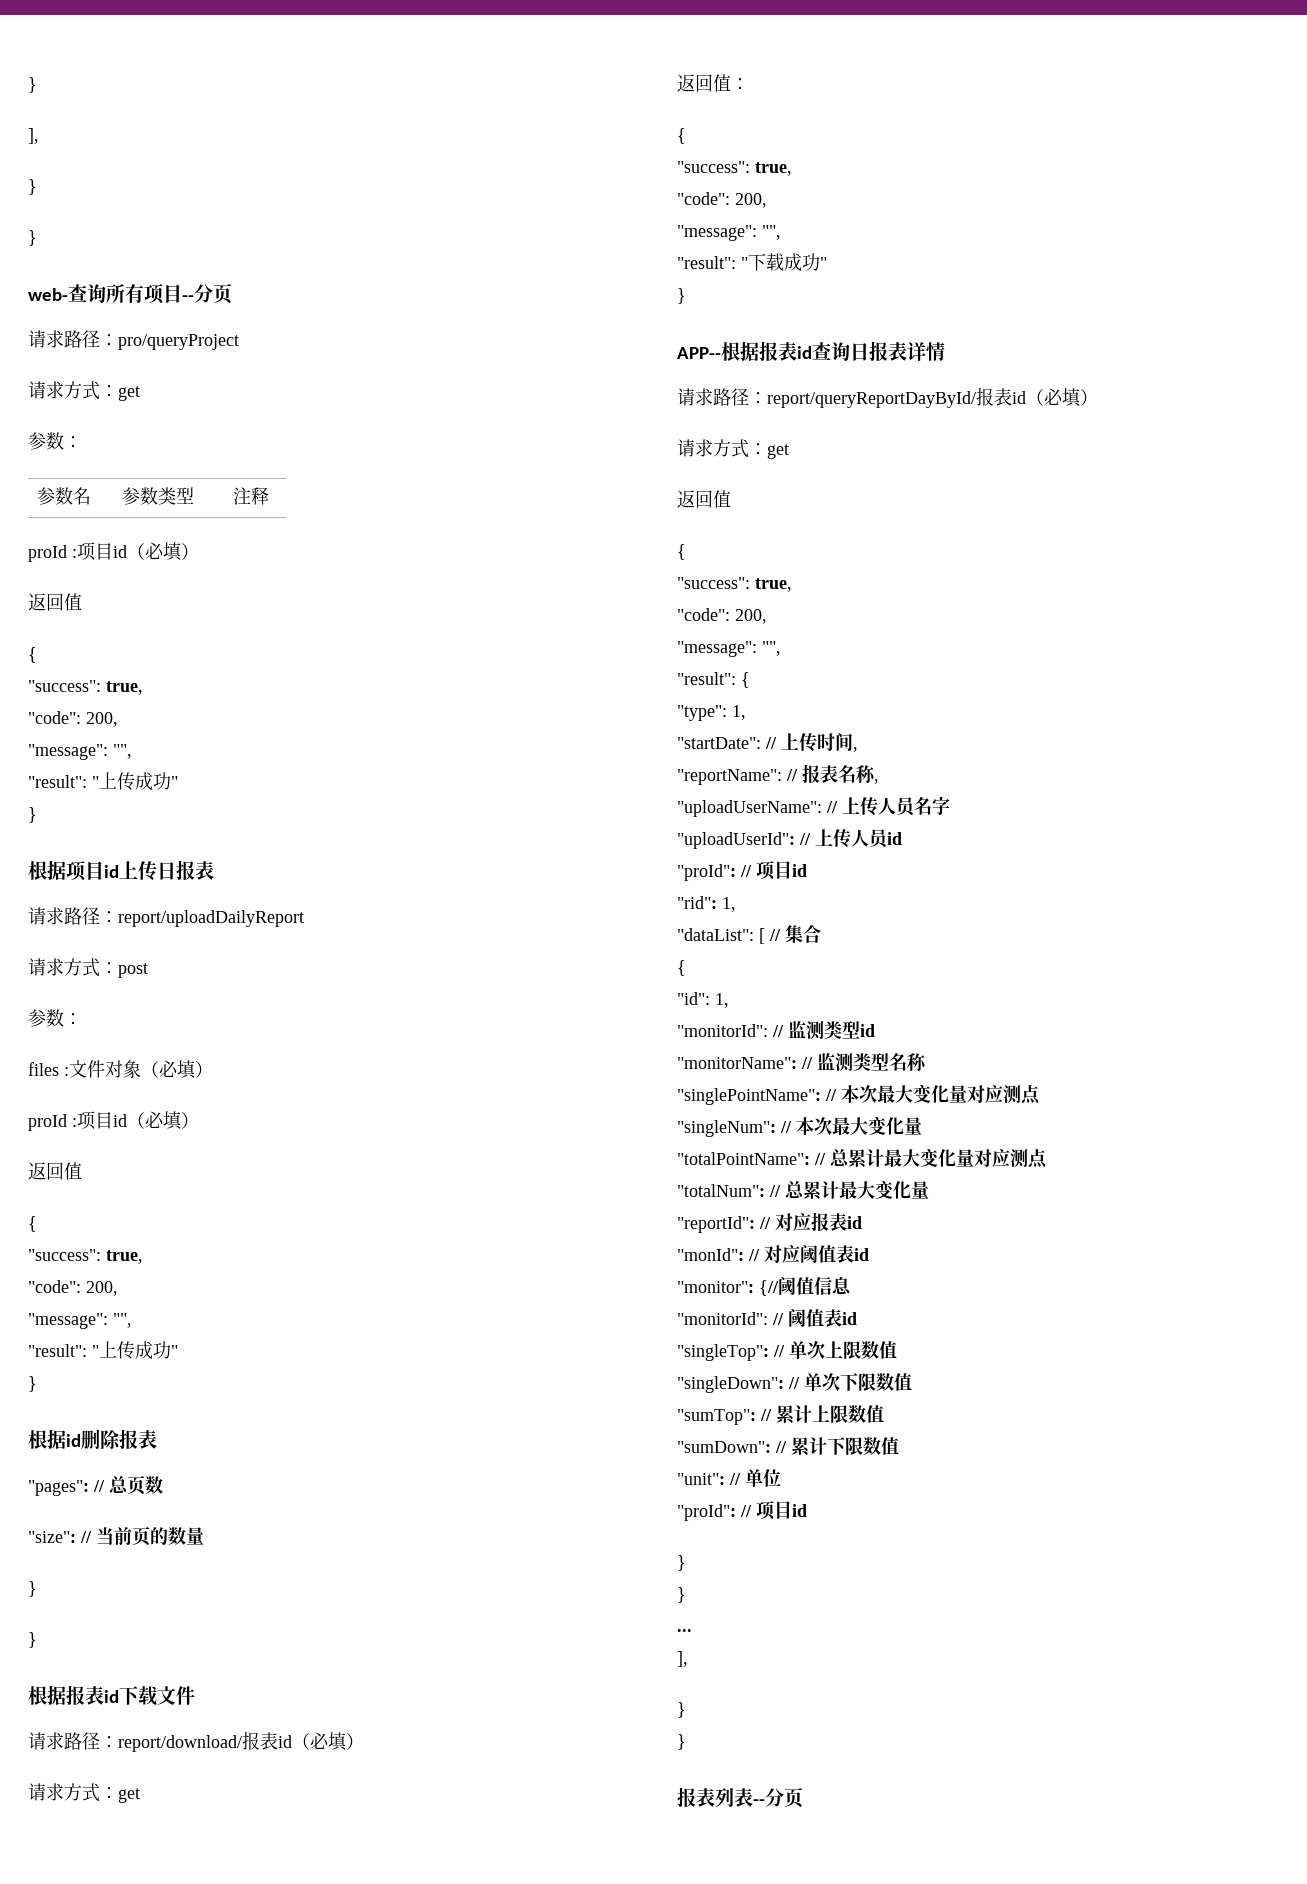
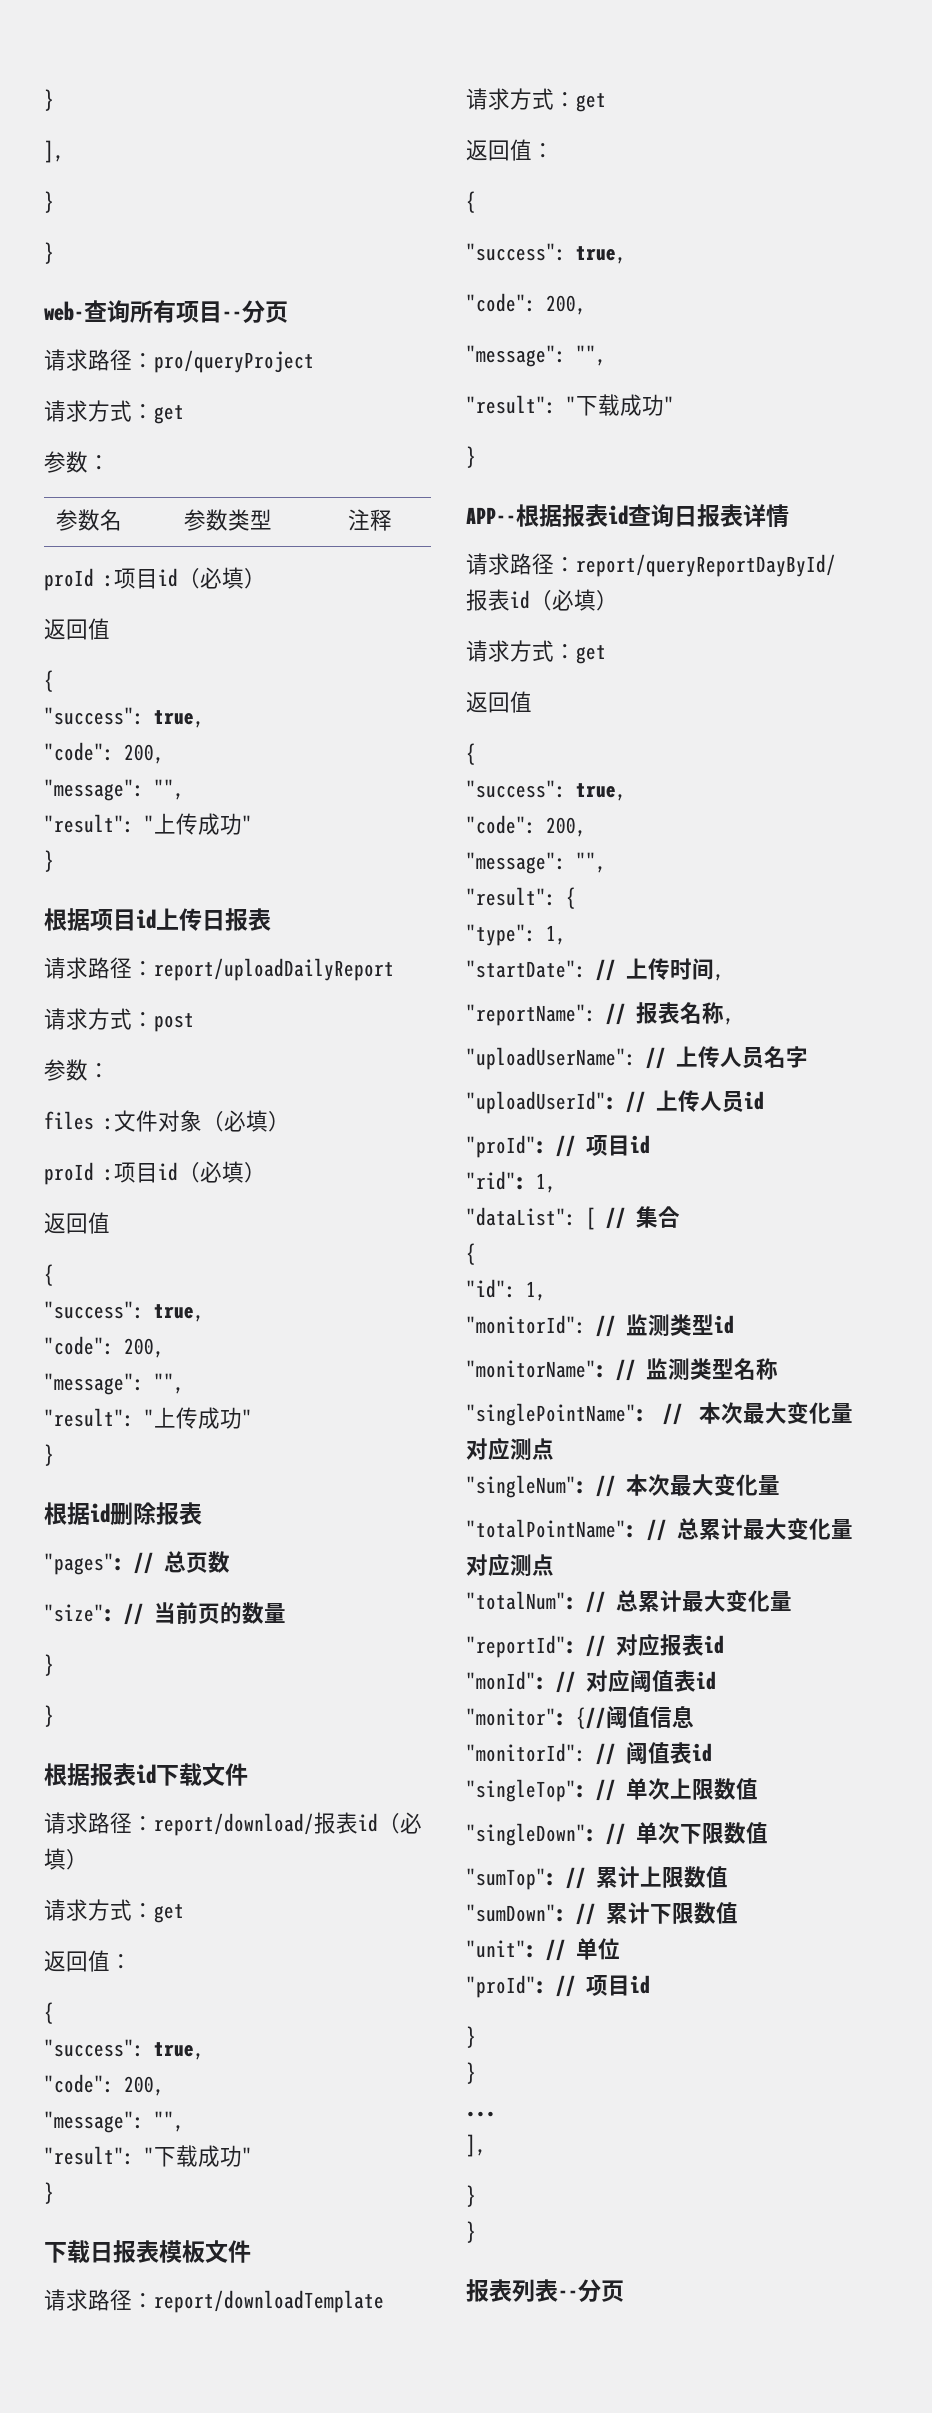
+ 下载日报表模板文件
+ 请求路径：report/downloadTemplate
+ 请求方式：get
+ 返回值：
+ {
+ "success": true,
+ "code": 200,
+ "message": "",
+ "result": "下载成功"
+ }

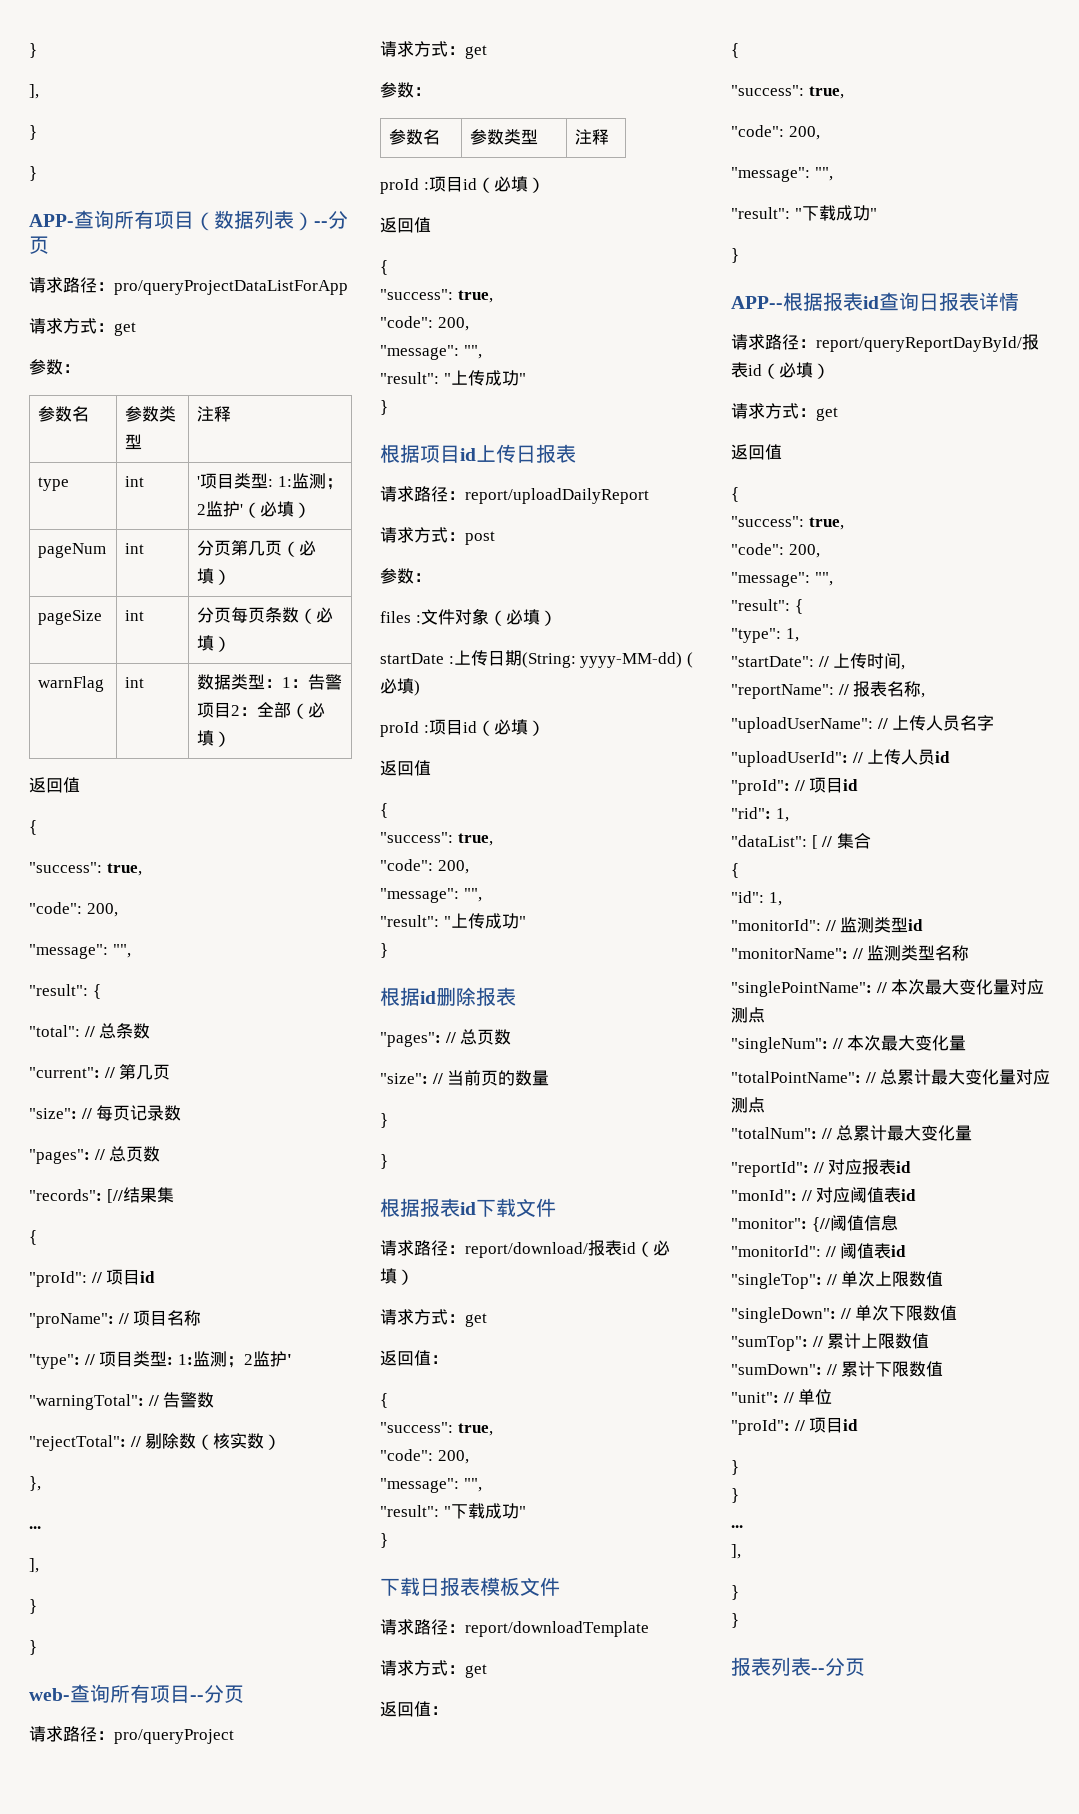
+ APP-查询所有项目（数据列表）--分页
+ 请求路径：pro/queryProjectDataListForApp
+ 请求方式：get
+ 参数：
+ 参数名 | 参数类型 | 注释
+ type | int | '项目类型: 1:监测；2监护'（必填）
+ pageNum | int | 分页第几页（必填）
+ pageSize | int | 分页每页条数（必填）
+ warnFlag | int | 数据类型：1：告警项目2：全部（必填）
+ 返回值
+ {
+ "success": true,
+ "code": 200,
+ "message": "",
+ "result": {
+ "total": // 总条数
+ "current": // 第几页
+ "size": // 每页记录数
+ "pages": // 总页数
+ "records": [//结果集
+ {
+ "proId": // 项目id
+ "proName": // 项目名称
+ "type": // 项目类型: 1:监测；2监护'
+ "warningTotal": // 告警数
+ "rejectTotal": // 剔除数（核实数）
+ },
+ ...
+ ],
+ }
+ }
+ startDate :上传日期(String: yyyy-MM-dd) (必填)

